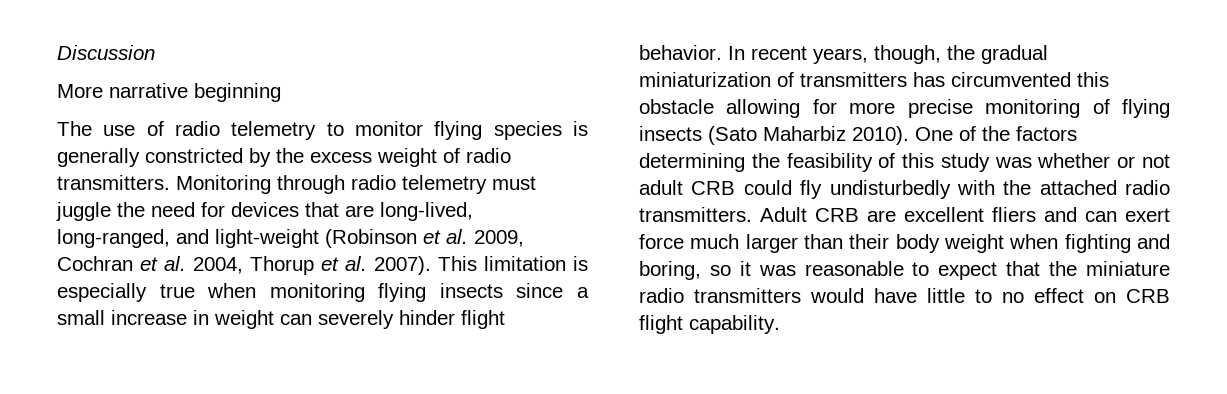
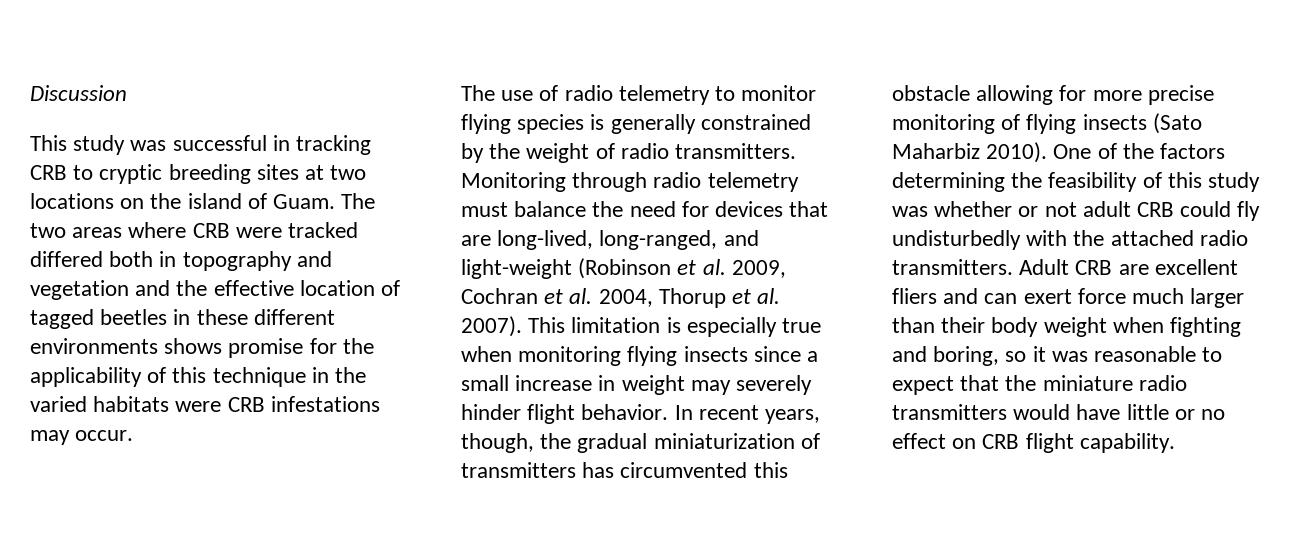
- More narrative beginning
+ This study was successful in tracking CRB to cryptic breeding sites at two locations on the island of Guam. The two areas where CRB were tracked differed both in topography and vegetation and the effective location of tagged beetles in these different environments shows promise for the applicability of this technique in the varied habitats were CRB infestations may occur.
- The use of radio telemetry to monitor flying species is generally constricted by the excess weight of radio transmitters.
+ The use of radio telemetry to monitor flying species is generally constrained by the weight of radio transmitters.
- Monitoring through radio telemetry must juggle the need for devices that are long-lived, long-ranged, and light-weight (Robinson et al. 2009, Cochran et al. 2004, Thorup et al. 2007).
+ Monitoring through radio telemetry must balance the need for devices that are long-lived, long-ranged, and light-weight (Robinson et al. 2009, Cochran et al. 2004, Thorup et al. 2007).
- This limitation is especially true when monitoring flying insects since a small increase in weight can severely hinder flight behavior.
+ This limitation is especially true when monitoring flying insects since a small increase in weight may severely hinder flight behavior.
- Adult CRB are excellent fliers and can exert force much larger than their body weight when fighting and boring, so it was reasonable to expect that the miniature radio transmitters would have little to no effect on CRB flight capability.
+ Adult CRB are excellent fliers and can exert force much larger than their body weight when fighting and boring, so it was reasonable to expect that the miniature radio transmitters would have little or no effect on CRB flight capability.

